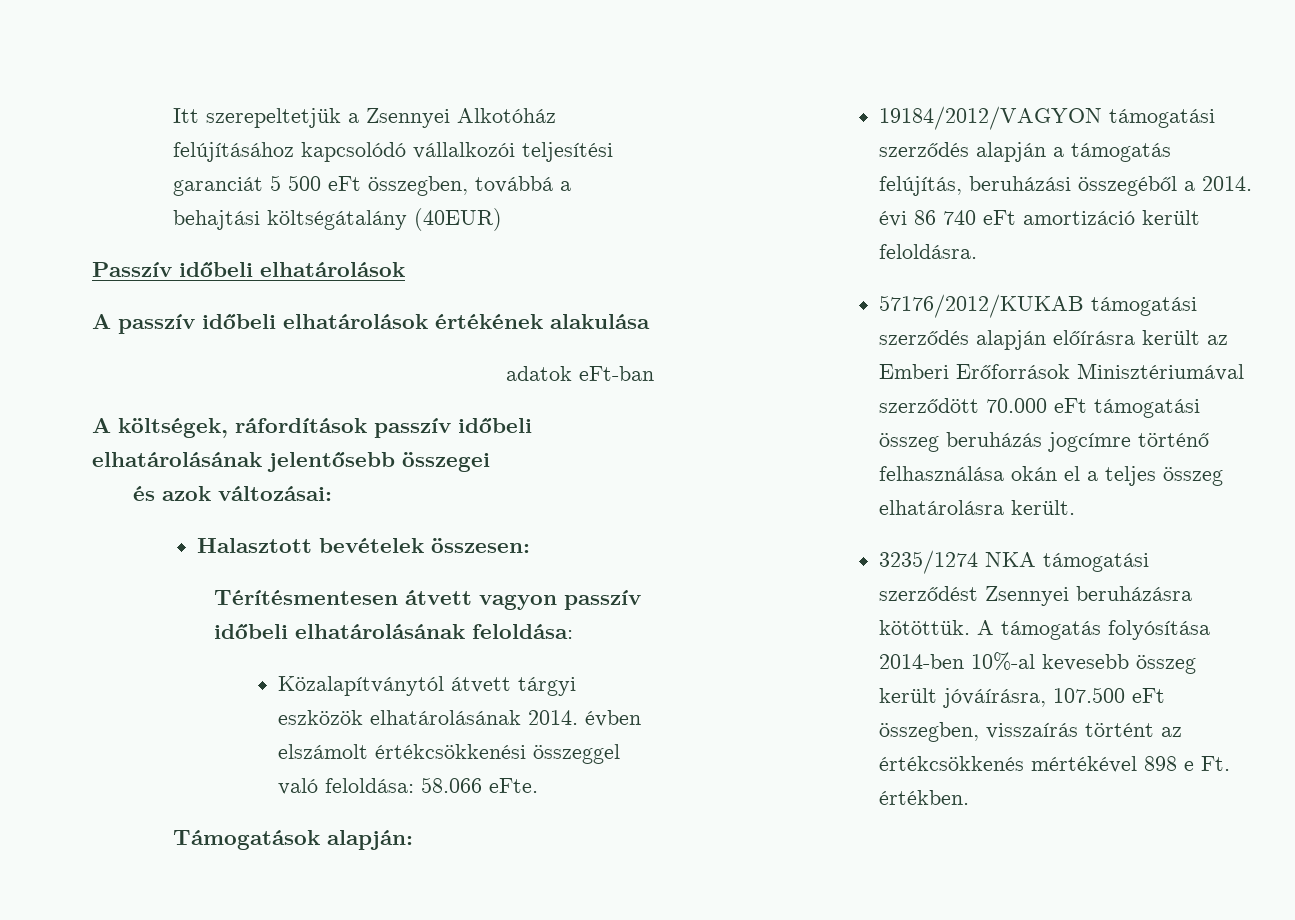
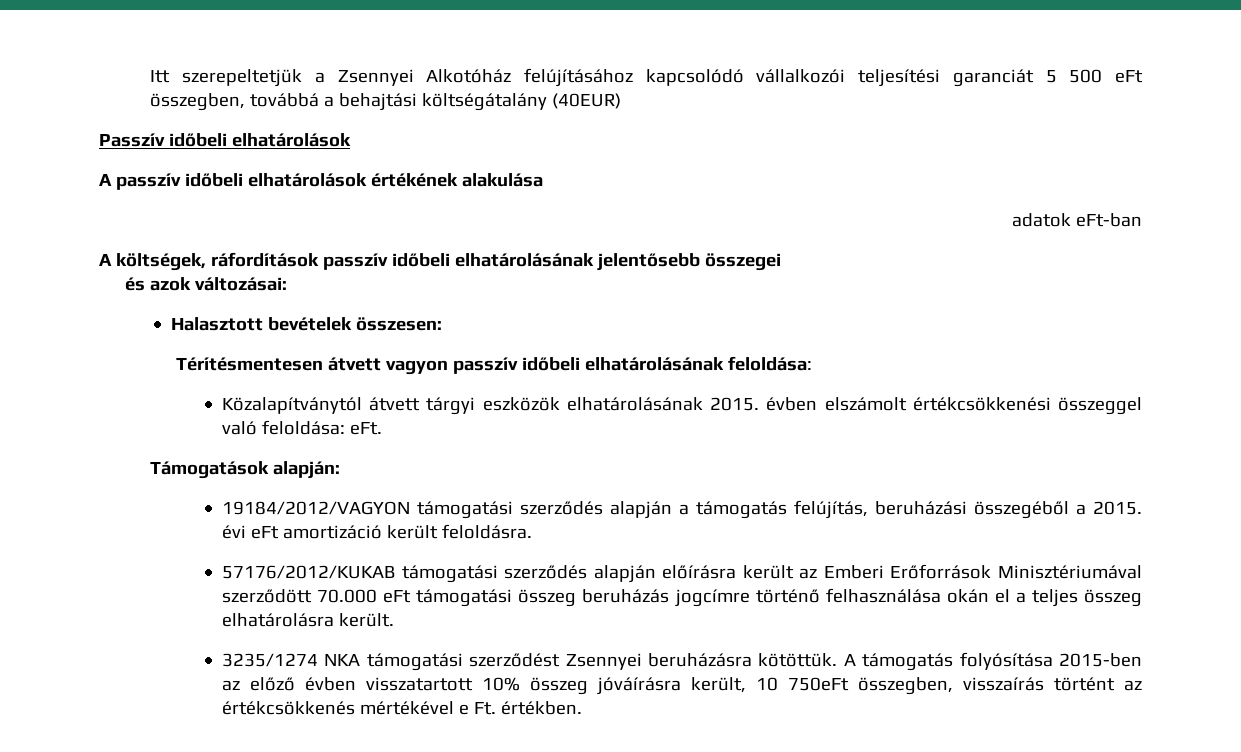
- Közalapítványtól átvett tárgyi eszközök elhatárolásának 2014. évben elszámolt értékcsökkenési összeggel való feloldása: 58.066 eFte.
+ Közalapítványtól átvett tárgyi eszközök elhatárolásának 2015. évben elszámolt értékcsökkenési összeggel való feloldása: eFt.
- 19184/2012/VAGYON támogatási szerződés alapján a támogatás felújítás, beruházási összegéből a 2014. évi 86 740 eFt amortizáció került feloldásra.
+ 19184/2012/VAGYON támogatási szerződés alapján a támogatás felújítás, beruházási összegéből a 2015. évi eFt amortizáció került feloldásra.
- A támogatás folyósítása 2014-ben 10%-al kevesebb összeg került jóváírásra, 107.500 eFt összegben, visszaírás történt az értékcsökkenés mértékével 898 e Ft. értékben.
+ A támogatás folyósítása 2015-ben az előző évben visszatartott 10% összeg jóváírásra került, 10 750eFt összegben, visszaírás történt az értékcsökkenés mértékével e Ft. értékben.

